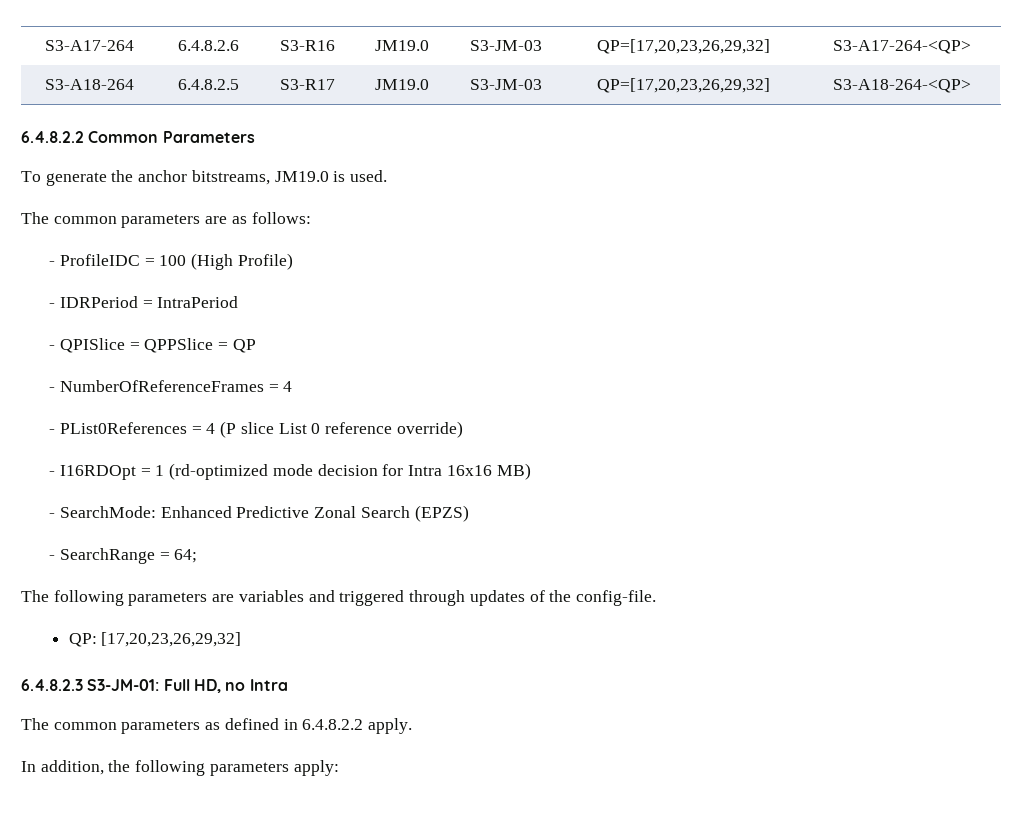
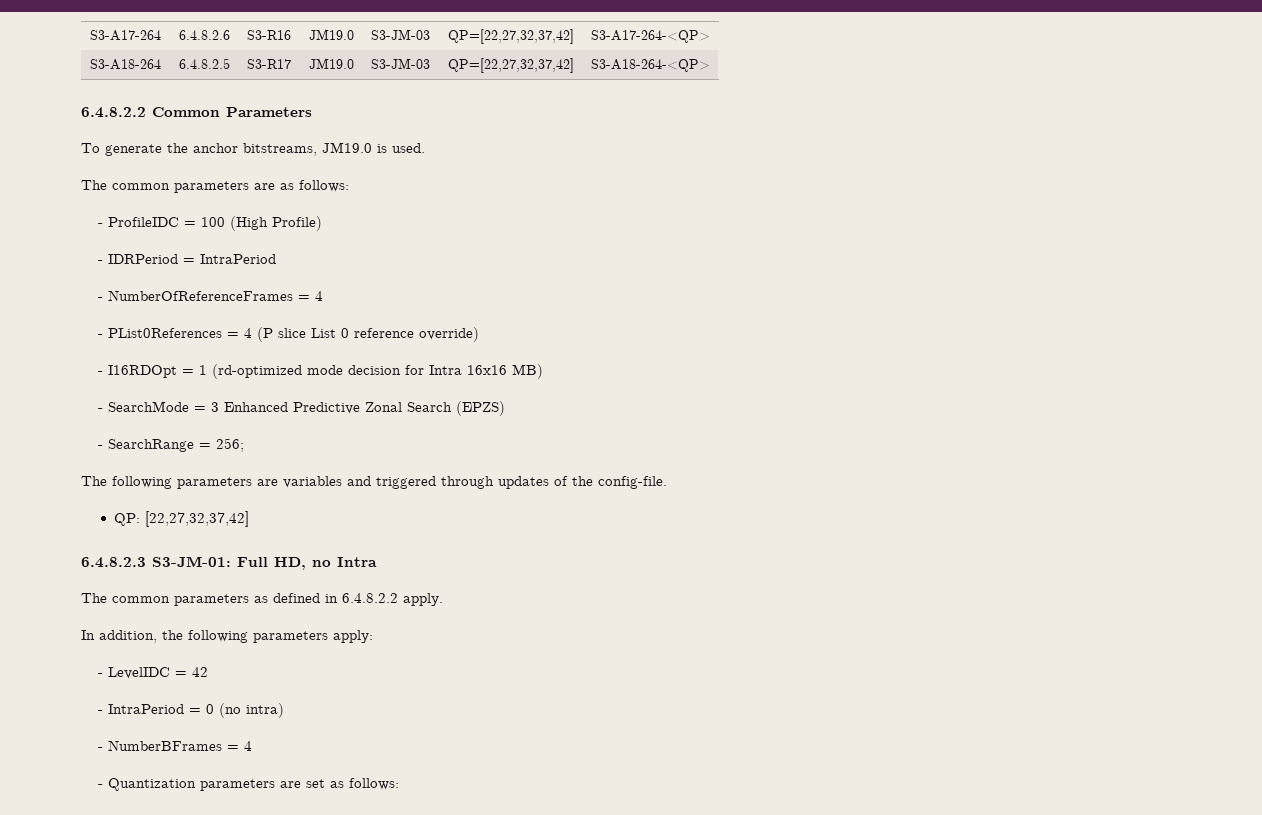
- S3-A17-264 | 6.4.8.2.6 | S3-R16 | JM19.0 | S3-JM-03 | QP=[17,20,23,26,29,32] | S3-A17-264-<QP>
+ S3-A17-264 | 6.4.8.2.6 | S3-R16 | JM19.0 | S3-JM-03 | QP=[22,27,32,37,42] | S3-A17-264-<QP>
- S3-A18-264 | 6.4.8.2.5 | S3-R17 | JM19.0 | S3-JM-03 | QP=[17,20,23,26,29,32] | S3-A18-264-<QP>
+ S3-A18-264 | 6.4.8.2.5 | S3-R17 | JM19.0 | S3-JM-03 | QP=[22,27,32,37,42] | S3-A18-264-<QP>
- - QPISlice = QPPSlice = QP
- - SearchMode: Enhanced Predictive Zonal Search (EPZS)
+ - SearchMode = 3 Enhanced Predictive Zonal Search (EPZS)
- - SearchRange = 64;
+ - SearchRange = 256;
- QP: [17,20,23,26,29,32]
+ QP: [22,27,32,37,42]
+ - LevelIDC = 42
+ - IntraPeriod = 0 (no intra)
+ - NumberBFrames = 4
+ - Quantization parameters are set as follows:

